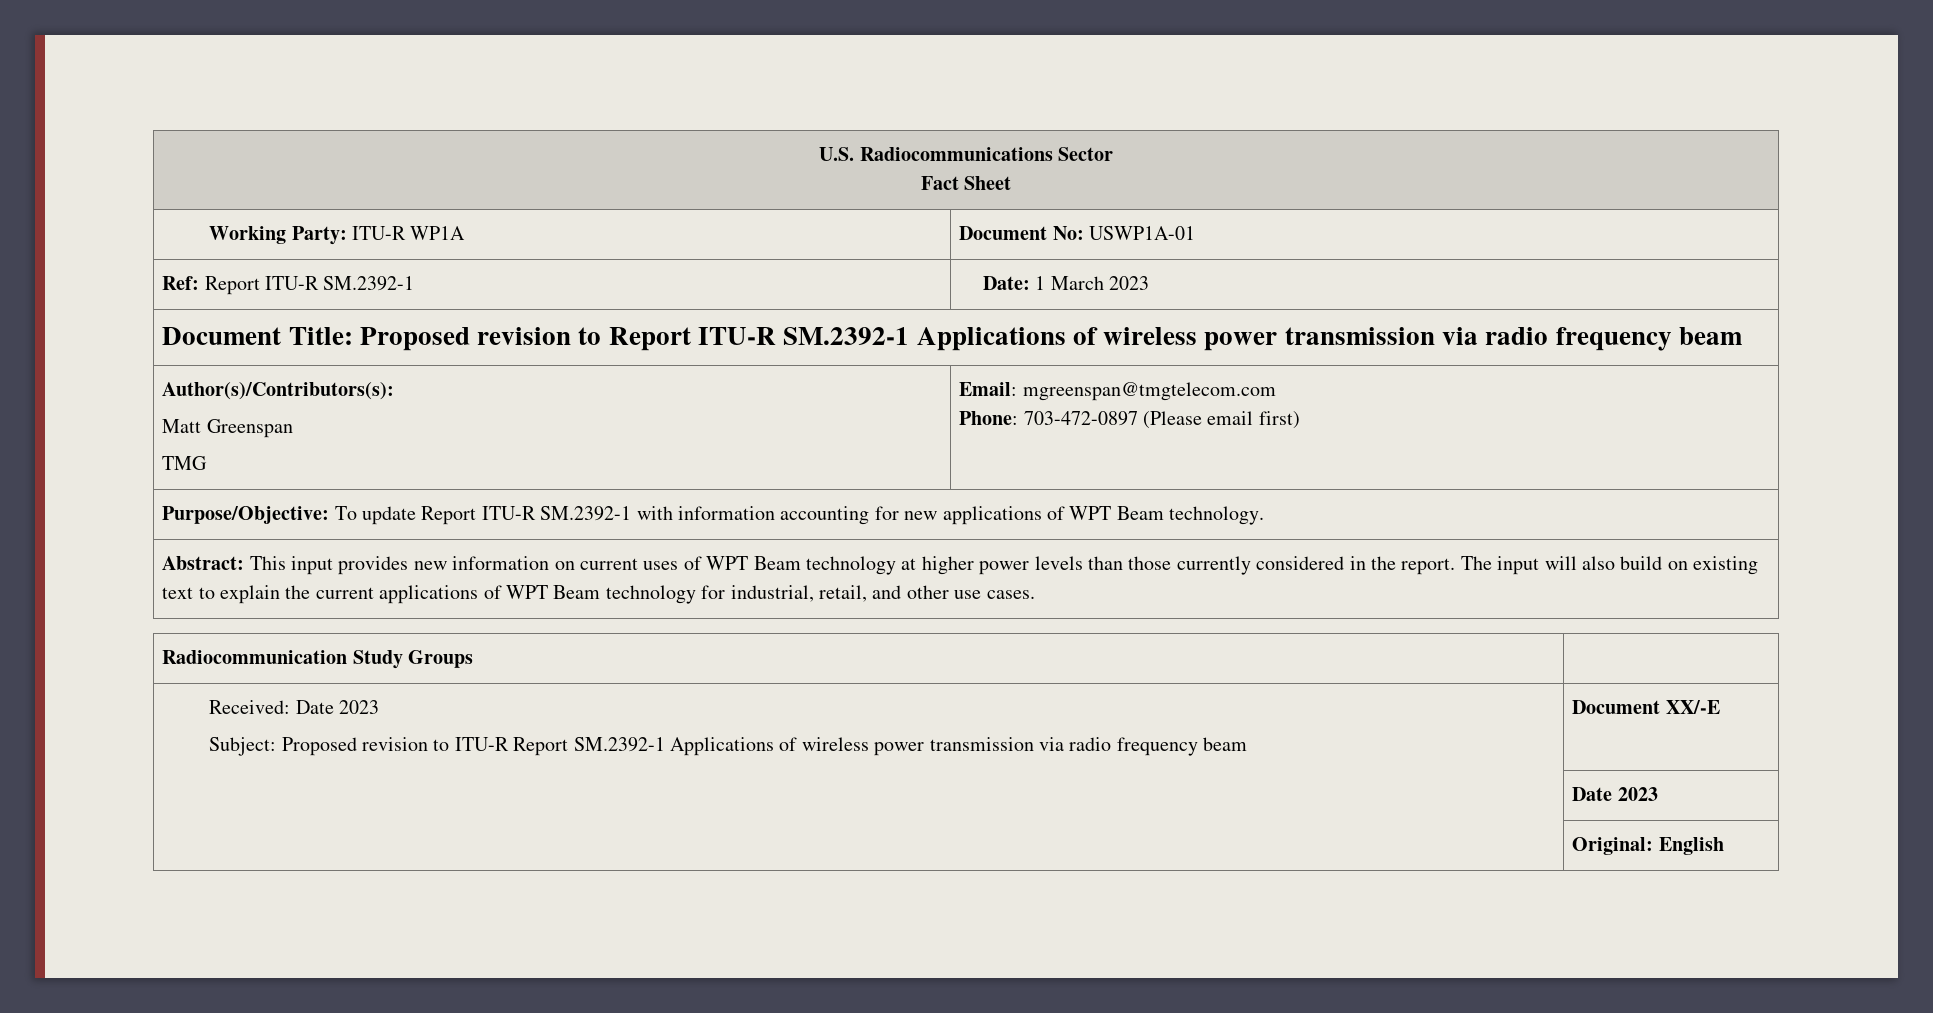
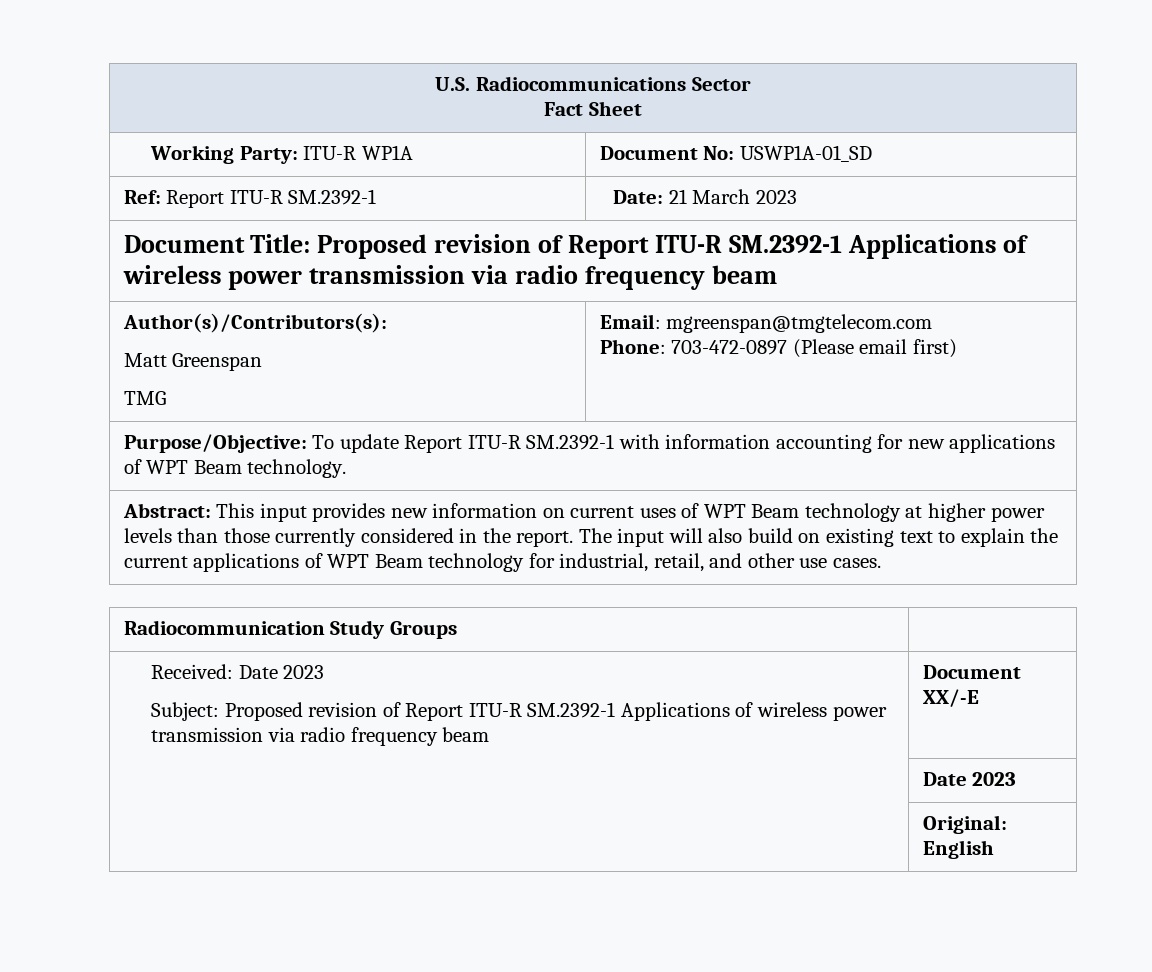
- Working Party: ITU-R WP1A | Document No: USWP1A-01
+ Working Party: ITU-R WP1A | Document No: USWP1A-01_SD
- Ref: Report ITU-R SM.2392-1 | Date: 1 March 2023
+ Ref: Report ITU-R SM.2392-1 | Date: 21 March 2023
- Document Title: Proposed revision to Report ITU-R SM.2392-1 Applications of wireless power transmission via radio frequency beam
+ Document Title: Proposed revision of Report ITU-R SM.2392-1 Applications of wireless power transmission via radio frequency beam
  Received: Date 2023
- Subject: Proposed revision to ITU-R Report SM.2392-1 Applications of wireless power transmission via radio frequency beam | Document XX/-E
+ Subject: Proposed revision of Report ITU-R SM.2392-1 Applications of wireless power transmission via radio frequency beam | Document XX/-E

